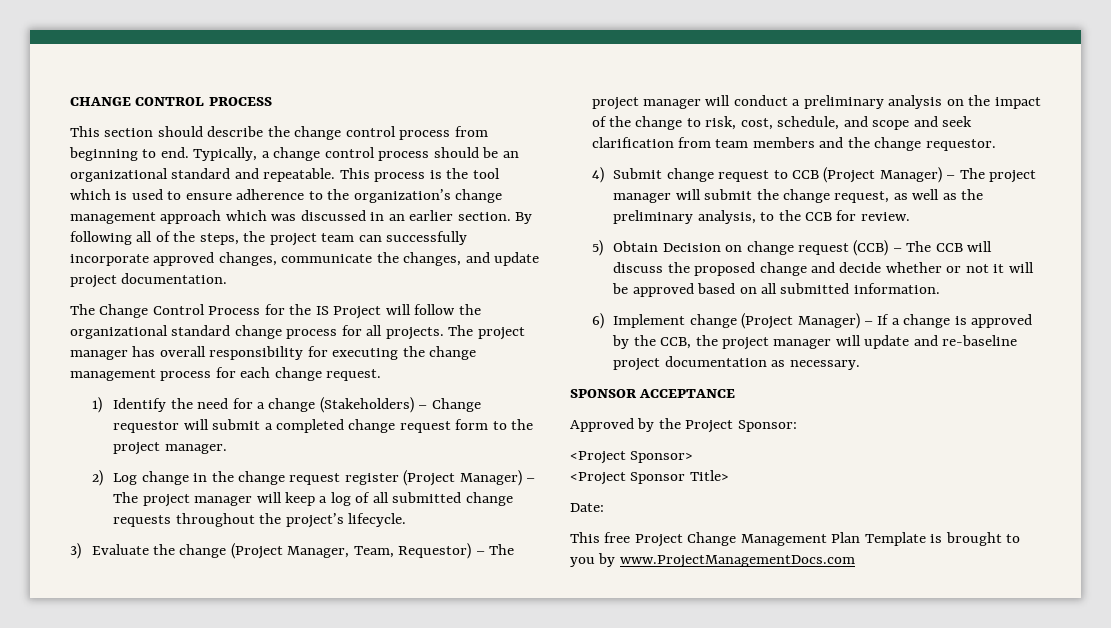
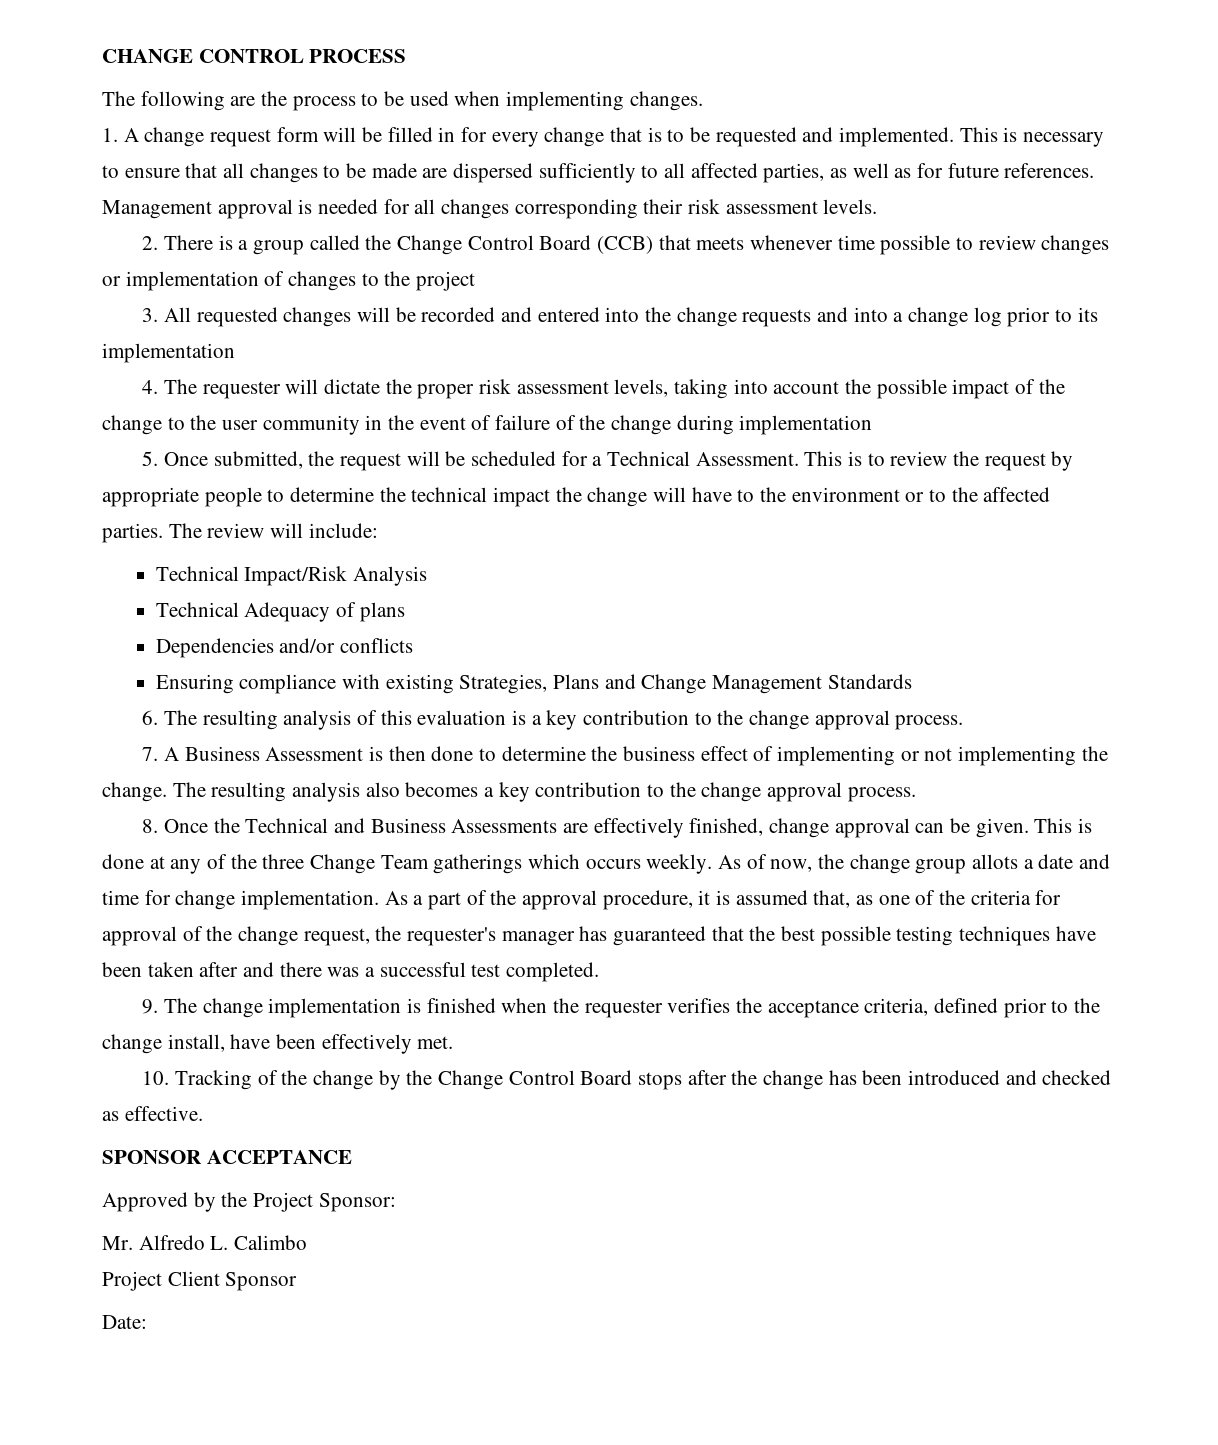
- This section should describe the change control process from beginning to end. Typically, a change control process should be an organizational standard and repeatable. This process is the tool which is used to ensure adherence to the organization’s change management approach which was discussed in an earlier section. By following all of the steps, the project team can successfully incorporate approved changes, communicate the changes, and update project documentation.
- The Change Control Process for the IS Project will follow the organizational standard change process for all projects. The project manager has overall responsibility for executing the change management process for each change request.
- 1) Identify the need for a change (Stakeholders) – Change requestor will submit a completed change request form to the project manager.
- 2) Log change in the change request register (Project Manager) – The project manager will keep a log of all submitted change requests throughout the project’s lifecycle.
- 3) Evaluate the change (Project Manager, Team, Requestor) – The project manager will conduct a preliminary analysis on the impact of the change to risk, cost, schedule, and scope and seek clarification from team members and the change requestor.
- 4) Submit change request to CCB (Project Manager) – The project manager will submit the change request, as well as the preliminary analysis, to the CCB for review.
- 5) Obtain Decision on change request (CCB) – The CCB will discuss the proposed change and decide whether or not it will be approved based on all submitted information.
- 6) Implement change (Project Manager) – If a change is approved by the CCB, the project manager will update and re-baseline project documentation as necessary.
+ The following are the process to be used when implementing changes.
+ 1. A change request form will be filled in for every change that is to be requested and implemented. This is necessary to ensure that all changes to be made are dispersed sufficiently to all affected parties, as well as for future references. Management approval is needed for all changes corresponding their risk assessment levels.
+ 2. There is a group called the Change Control Board (CCB) that meets whenever time possible to review changes or implementation of changes to the project
+ 3. All requested changes will be recorded and entered into the change requests and into a change log prior to its implementation
+ 4. The requester will dictate the proper risk assessment levels, taking into account the possible impact of the change to the user community in the event of failure of the change during implementation
+ 5. Once submitted, the request will be scheduled for a Technical Assessment. This is to review the request by appropriate people to determine the technical impact the change will have to the environment or to the affected parties. The review will include:
+ Technical Impact/Risk Analysis
+ Technical Adequacy of plans
+ Dependencies and/or conflicts
+ Ensuring compliance with existing Strategies, Plans and Change Management Standards
+ 6. The resulting analysis of this evaluation is a key contribution to the change approval process.
+ 7. A Business Assessment is then done to determine the business effect of implementing or not implementing the change. The resulting analysis also becomes a key contribution to the change approval process.
+ 8. Once the Technical and Business Assessments are effectively finished, change approval can be given. This is done at any of the three Change Team gatherings which occurs weekly. As of now, the change group allots a date and time for change implementation. As a part of the approval procedure, it is assumed that, as one of the criteria for approval of the change request, the requester's manager has guaranteed that the best possible testing techniques have been taken after and there was a successful test completed.
+ 9. The change implementation is finished when the requester verifies the acceptance criteria, defined prior to the change install, have been effectively met.
+ 10. Tracking of the change by the Change Control Board stops after the change has been introduced and checked as effective.
- <Project Sponsor>
- <Project Sponsor Title>
+ Mr. Alfredo L. Calimbo
+ Project Client Sponsor
- This free Project Change Management Plan Template is brought to you by www.ProjectManagementDocs.com

